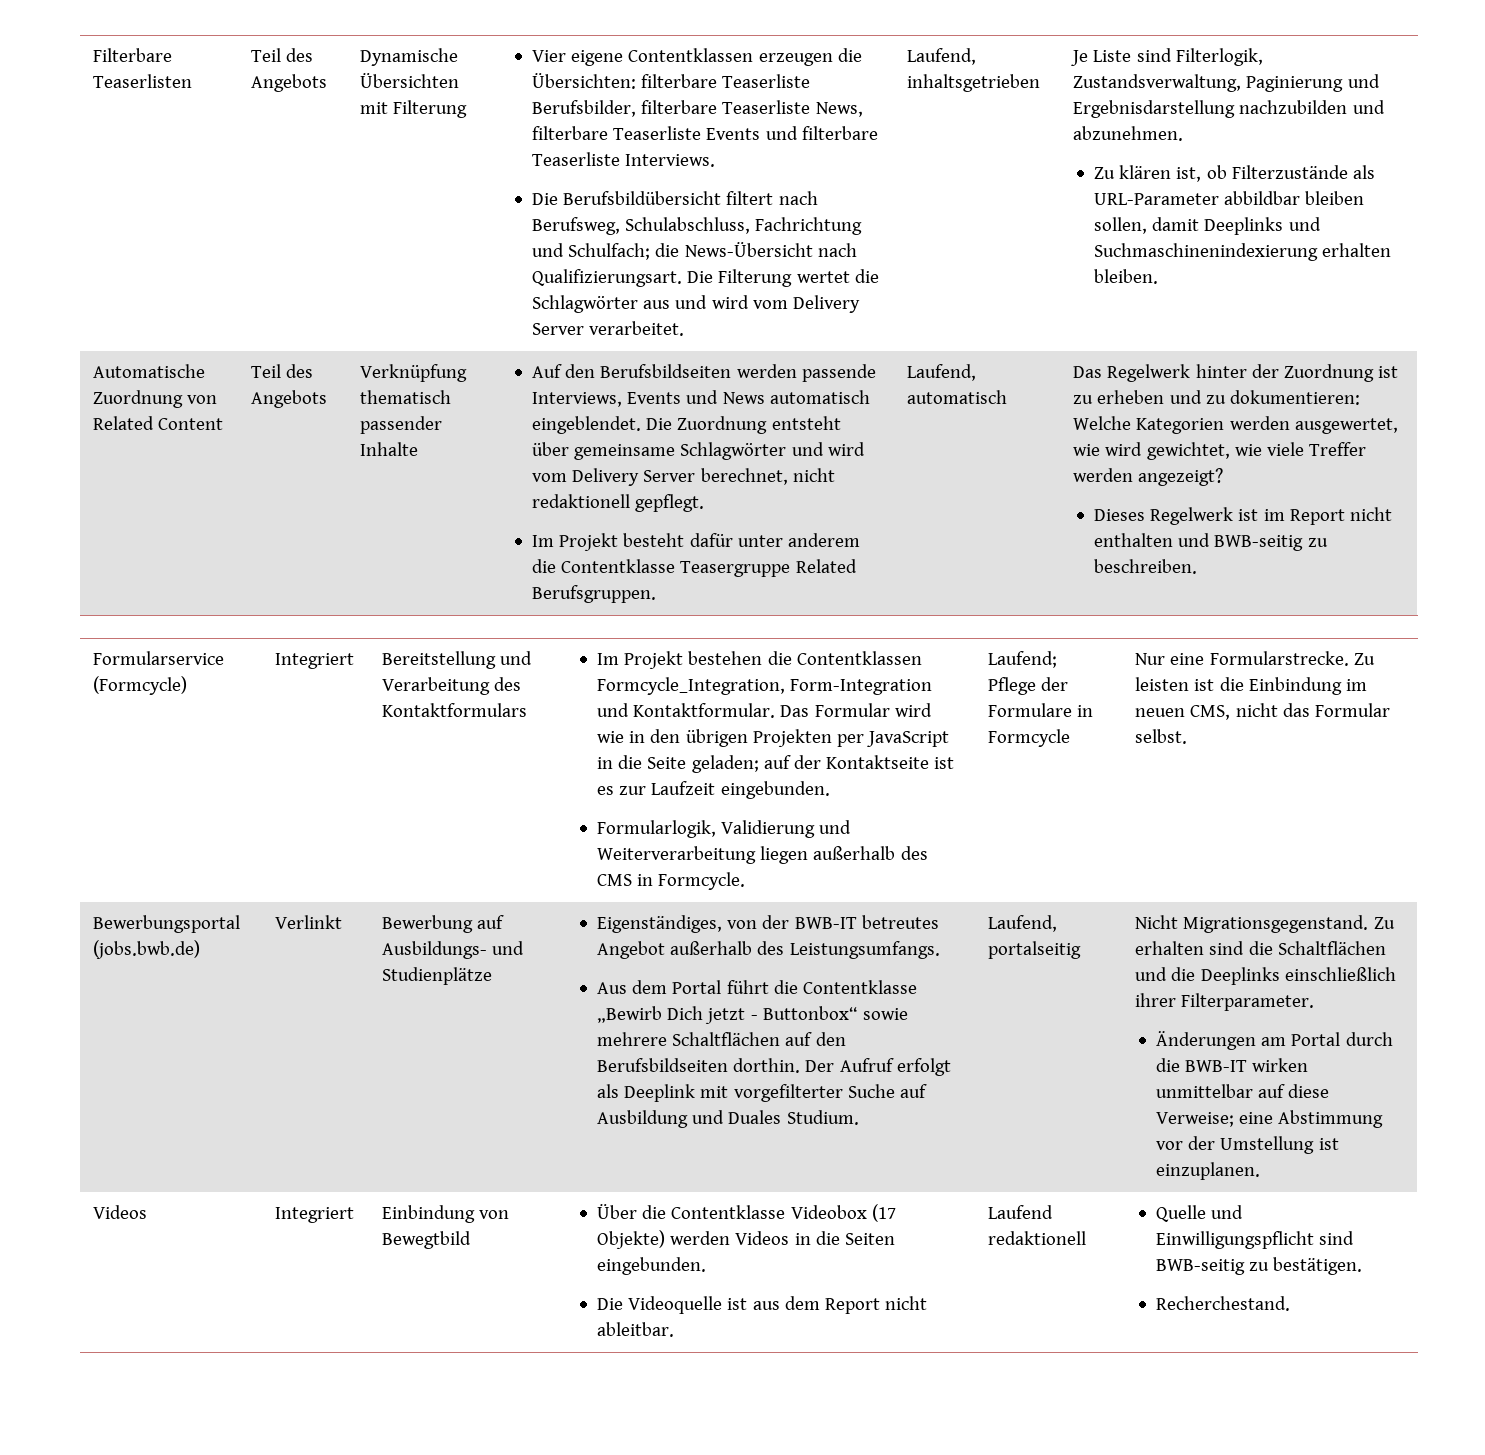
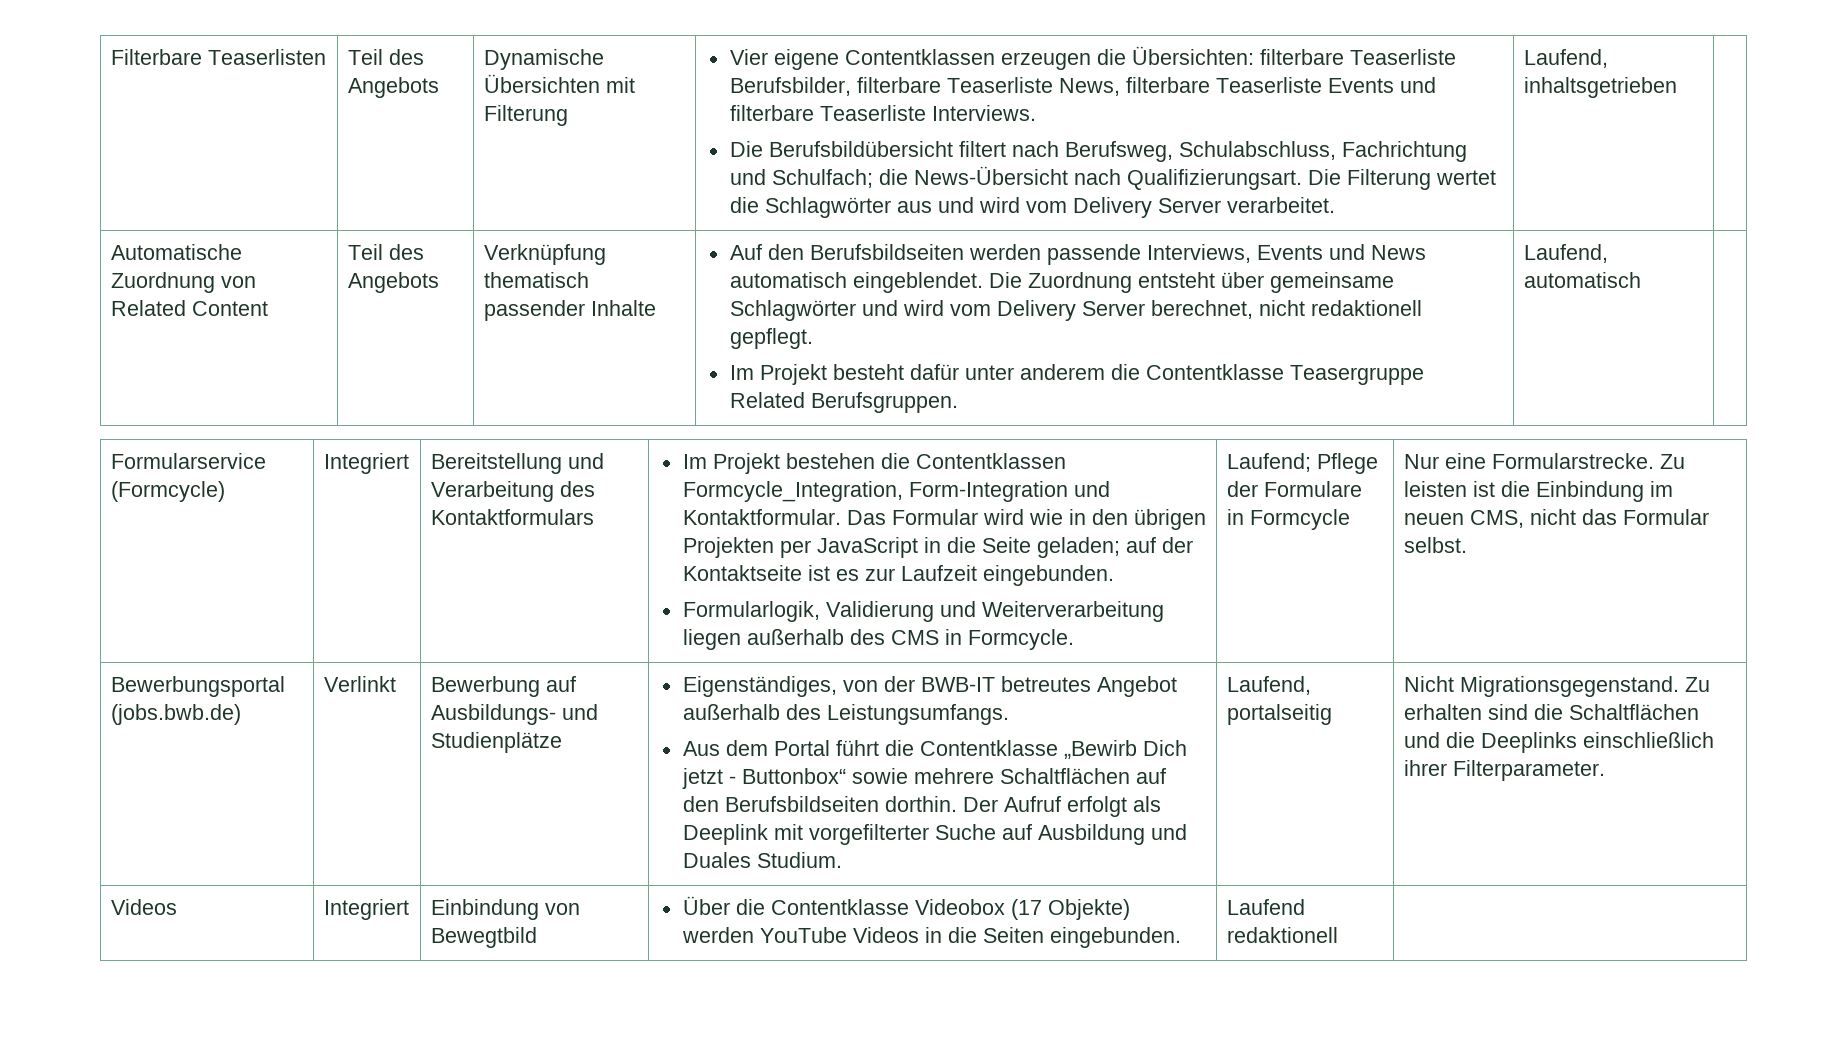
- Je Liste sind Filterlogik, Zustandsverwaltung, Paginierung und Ergebnisdarstellung nachzubilden und abzunehmen.
- Zu klären ist, ob Filterzustände als URL-Parameter abbildbar bleiben sollen, damit Deeplinks und Suchmaschinenindexierung erhalten bleiben.
- Das Regelwerk hinter der Zuordnung ist zu erheben und zu dokumentieren: Welche Kategorien werden ausgewertet, wie wird gewichtet, wie viele Treffer werden angezeigt?
- Dieses Regelwerk ist im Report nicht enthalten und BWB-seitig zu beschreiben.
- Änderungen am Portal durch die BWB-IT wirken unmittelbar auf diese Verweise; eine Abstimmung vor der Umstellung ist einzuplanen.
- Videos | Integriert | Einbindung von Bewegtbild | Über die Contentklasse Videobox (17 Objekte) werden Videos in die Seiten eingebunden.
- Die Videoquelle ist aus dem Report nicht ableitbar. | Laufend redaktionell | Quelle und Einwilligungspflicht sind BWB-seitig zu bestätigen.
- Recherchestand.
+ Videos | Integriert | Einbindung von Bewegtbild | Über die Contentklasse Videobox (17 Objekte) werden YouTube Videos in die Seiten eingebunden. | Laufend redaktionell |

